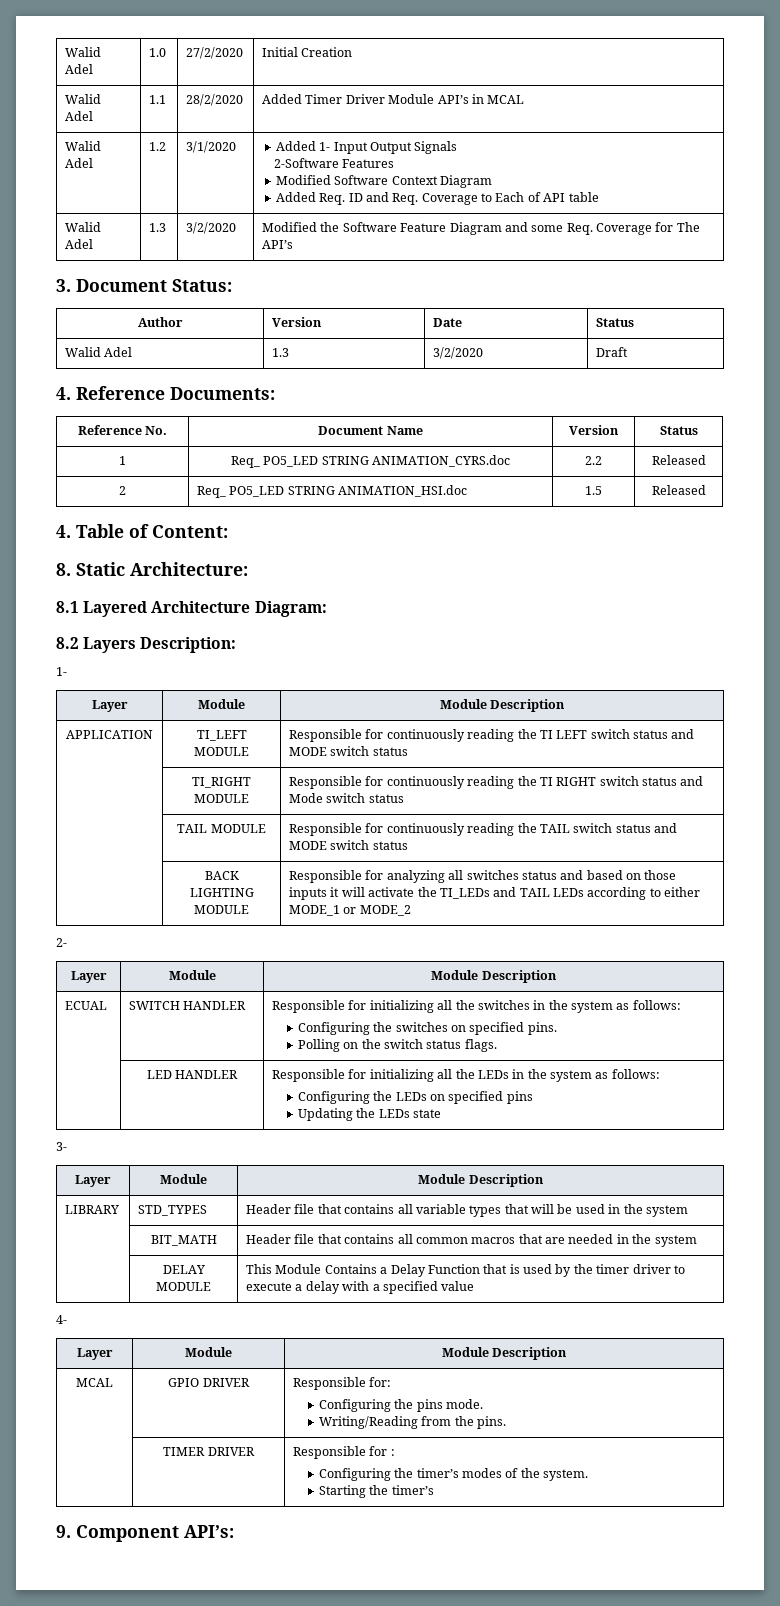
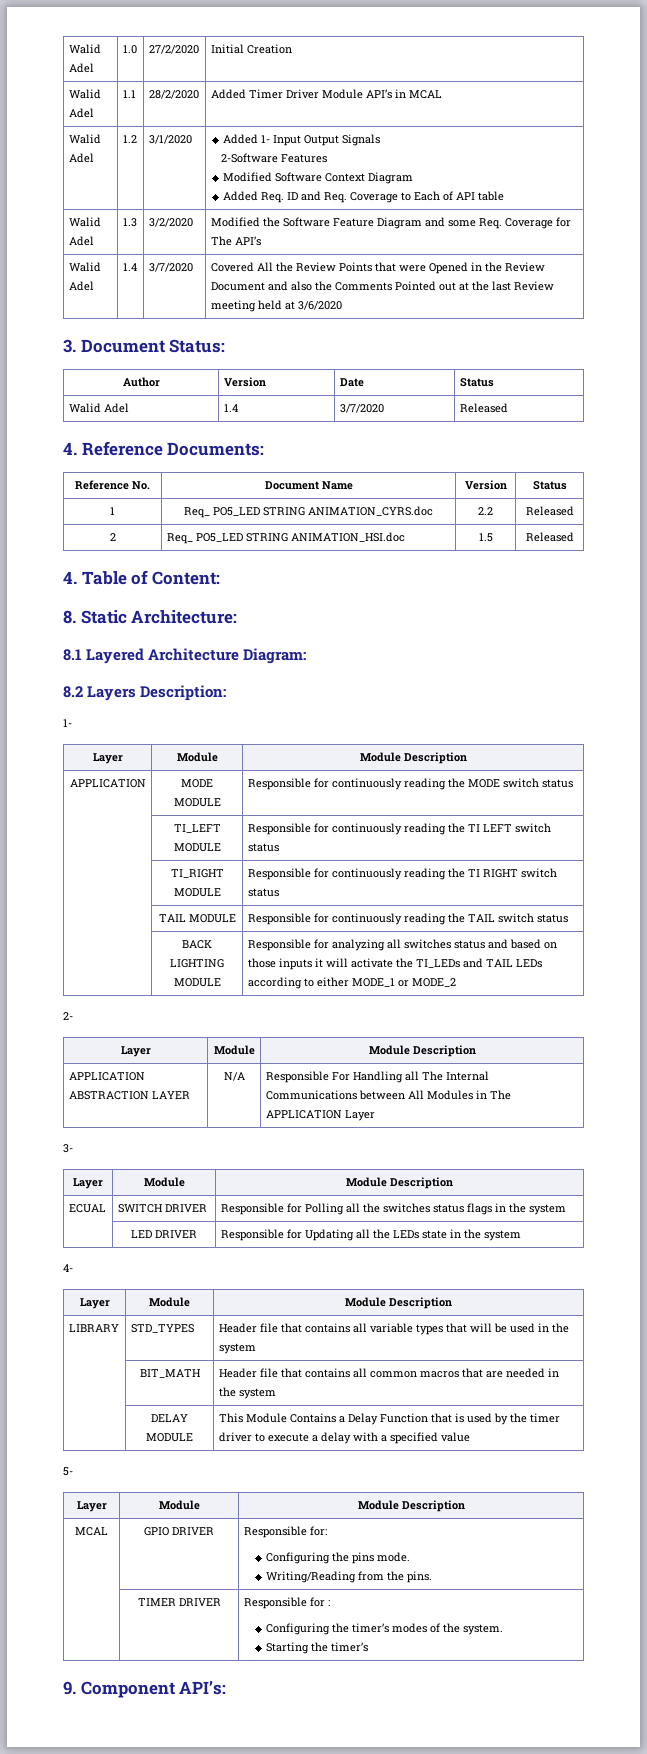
+ Walid Adel | 1.4 | 3/7/2020 | Covered All the Review Points that were Opened in the Review Document and also the Comments Pointed out at the last Review meeting held at 3/6/2020
- Walid Adel | 1.3 | 3/2/2020 | Draft
+ Walid Adel | 1.4 | 3/7/2020 | Released
- APPLICATION | TI_LEFT MODULE | Responsible for continuously reading the TI LEFT switch status and MODE switch status
+ APPLICATION | MODE MODULE | Responsible for continuously reading the MODE switch status
+ | TI_LEFT MODULE | Responsible for continuously reading the TI LEFT switch status
- | TI_RIGHT MODULE | Responsible for continuously reading the TI RIGHT switch status and Mode switch status
+ | TI_RIGHT MODULE | Responsible for continuously reading the TI RIGHT switch status
- | TAIL MODULE | Responsible for continuously reading the TAIL switch status and MODE switch status
+ | TAIL MODULE | Responsible for continuously reading the TAIL switch status
+ APPLICATION ABSTRACTION LAYER | N/A | Responsible For Handling all The Internal Communications between All Modules in The APPLICATION Layer
+ 3-
+ Layer | Module | Module Description
- ECUAL | SWITCH HANDLER | Responsible for initializing all the switches in the system as follows:
- Configuring the switches on specified pins.
- Polling on the switch status flags.
+ ECUAL | SWITCH DRIVER | Responsible for Polling all the switches status flags in the system
- | LED HANDLER | Responsible for initializing all the LEDs in the system as follows:
- Configuring the LEDs on specified pins
- Updating the LEDs state
- 3-
+ | LED DRIVER | Responsible for Updating all the LEDs state in the system
+ 4-
- 4-
+ 5-

